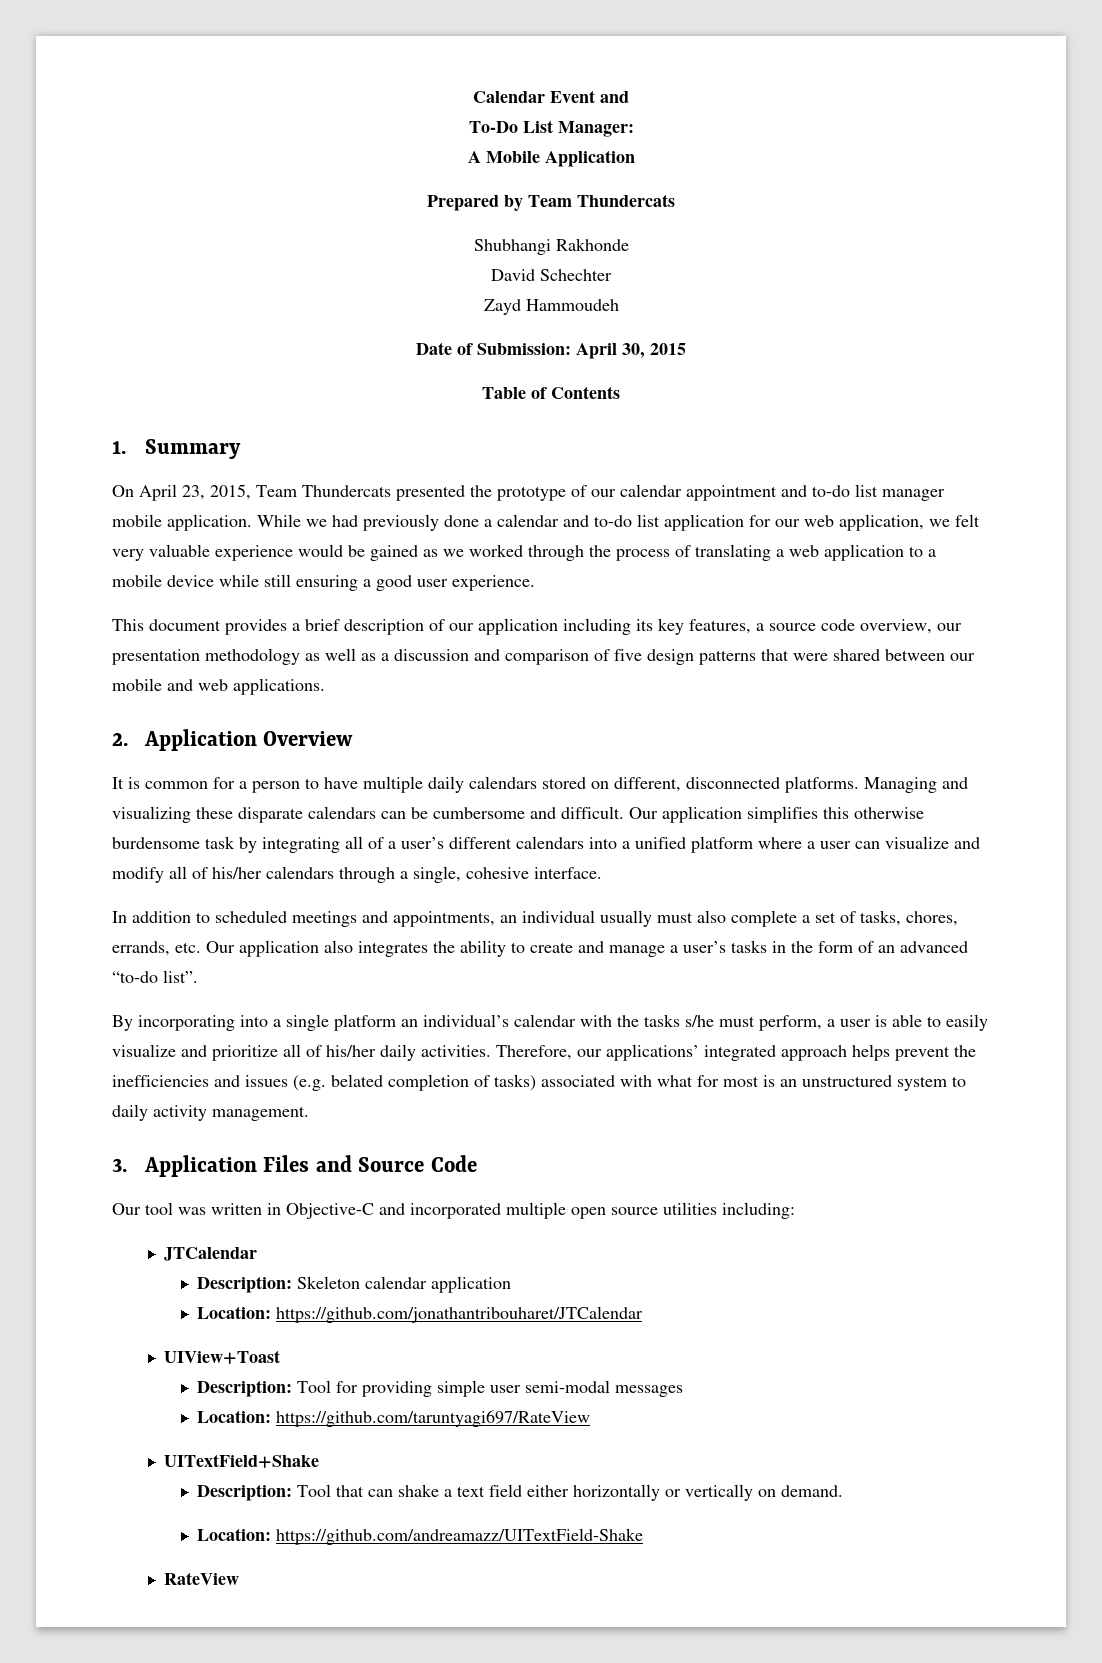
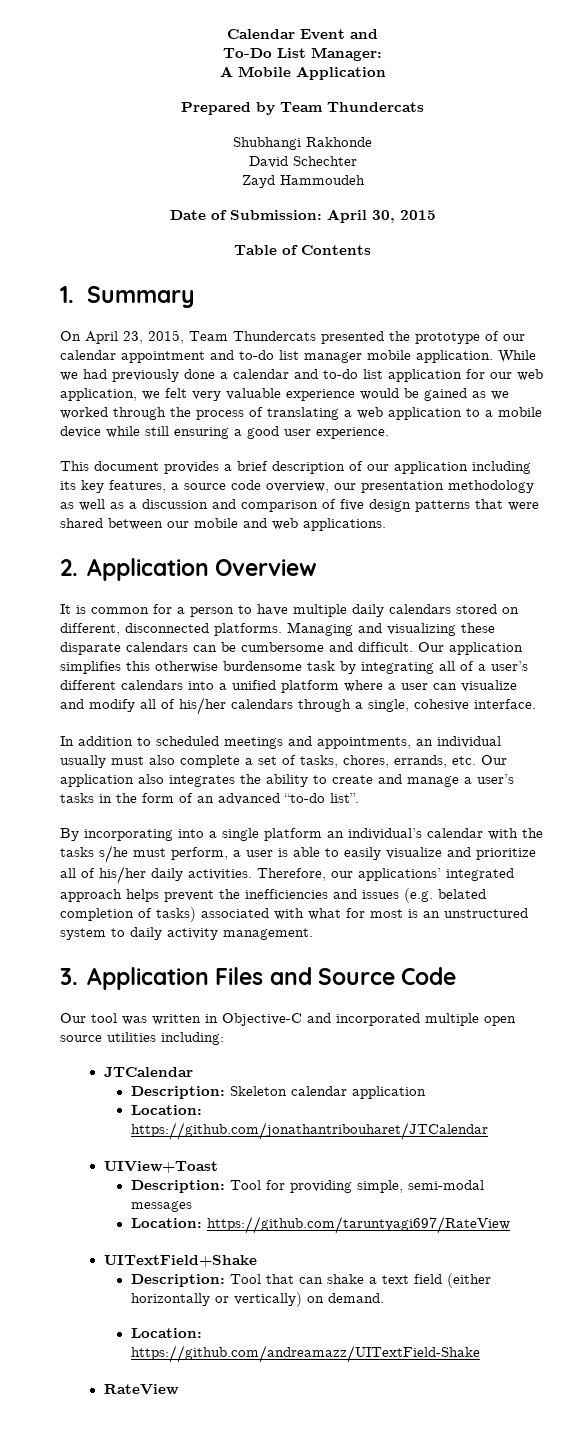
- Description: Tool for providing simple user semi-modal messages
+ Description: Tool for providing simple, semi-modal messages
- Description: Tool that can shake a text field either horizontally or vertically on demand.
+ Description: Tool that can shake a text field (either horizontally or vertically) on demand.

